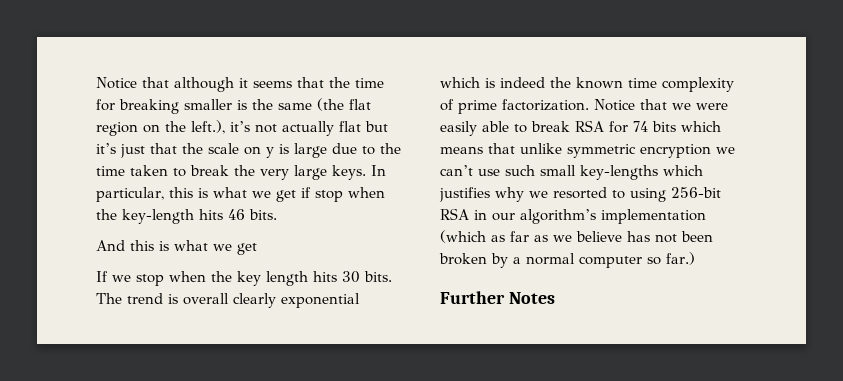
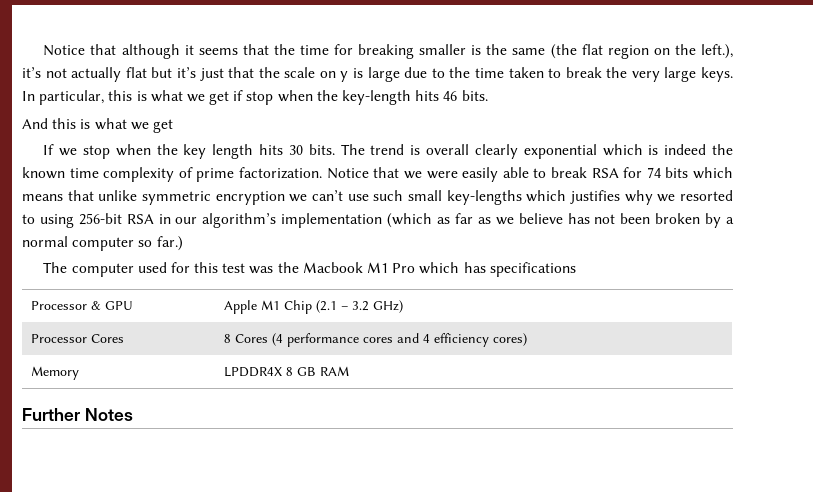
+ The computer used for this test was the Macbook M1 Pro which has specifications
+ Processor & GPU | Apple M1 Chip (2.1 – 3.2 GHz)
+ Processor Cores | 8 Cores (4 performance cores and 4 efficiency cores)
+ Memory | LPDDR4X 8 GB RAM

